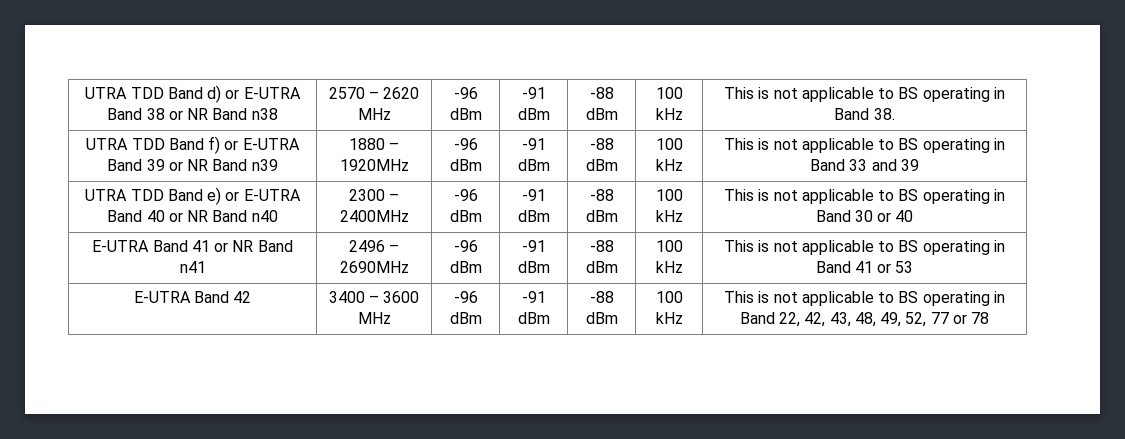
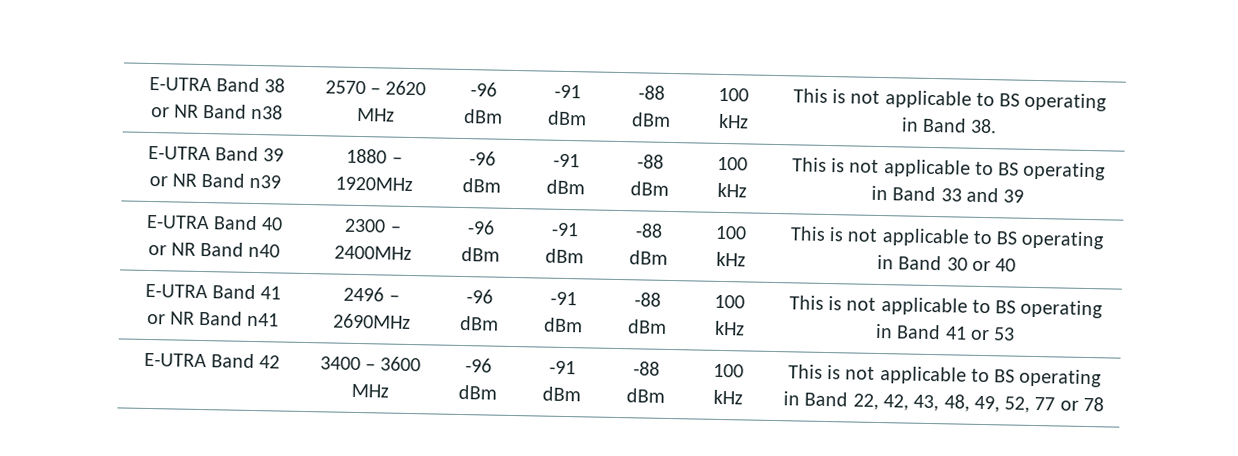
- UTRA TDD Band d) or E-UTRA Band 38 or NR Band n38 | 2570 – 2620 MHz | -96 dBm | -91 dBm | -88 dBm | 100 kHz | This is not applicable to BS operating in Band 38.
+ E-UTRA Band 38 or NR Band n38 | 2570 – 2620 MHz | -96 dBm | -91 dBm | -88 dBm | 100 kHz | This is not applicable to BS operating in Band 38.
- UTRA TDD Band f) or E-UTRA Band 39 or NR Band n39 | 1880 – 1920MHz | -96 dBm | -91 dBm | -88 dBm | 100 kHz | This is not applicable to BS operating in Band 33 and 39
+ E-UTRA Band 39 or NR Band n39 | 1880 – 1920MHz | -96 dBm | -91 dBm | -88 dBm | 100 kHz | This is not applicable to BS operating in Band 33 and 39
- UTRA TDD Band e) or E-UTRA Band 40 or NR Band n40 | 2300 – 2400MHz | -96 dBm | -91 dBm | -88 dBm | 100 kHz | This is not applicable to BS operating in Band 30 or 40
+ E-UTRA Band 40 or NR Band n40 | 2300 – 2400MHz | -96 dBm | -91 dBm | -88 dBm | 100 kHz | This is not applicable to BS operating in Band 30 or 40

